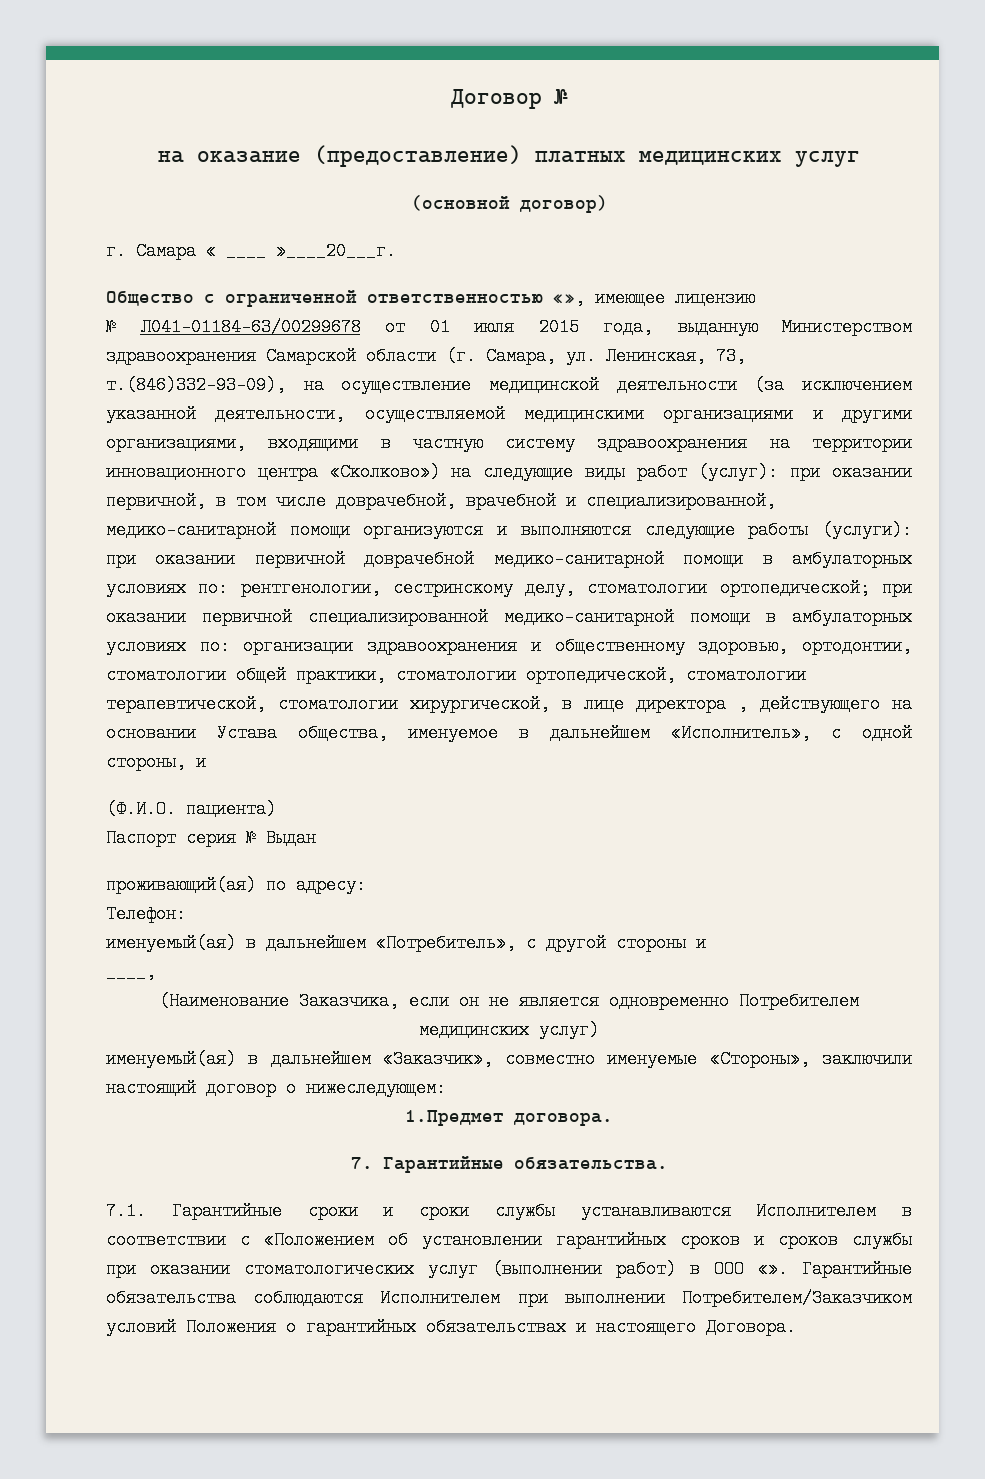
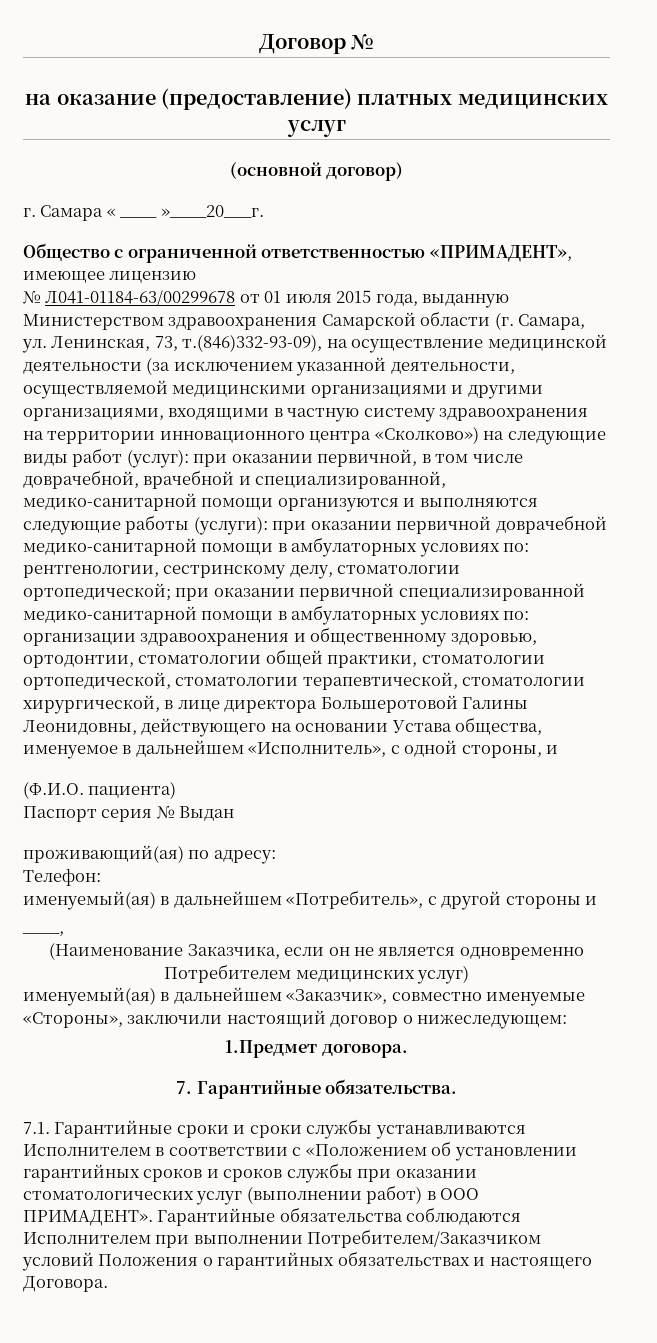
- Общество с ограниченной ответственностью «», имеющее лицензию
+ Общество с ограниченной ответственностью «ПРИМАДЕНТ», имеющее лицензию
- организации здравоохранения и общественному здоровью, ортодонтии, стоматологии общей практики, стоматологии ортопедической, стоматологии терапевтической, стоматологии хирургической, в лице директора , действующего на основании Устава общества, именуемое в дальнейшем «Исполнитель», с одной стороны, и
+ организации здравоохранения и общественному здоровью, ортодонтии, стоматологии общей практики, стоматологии ортопедической, стоматологии терапевтической, стоматологии хирургической, в лице директора Большеротовой Галины Леонидовны, действующего на основании Устава общества, именуемое в дальнейшем «Исполнитель», с одной стороны, и
- 7.1. Гарантийные сроки и сроки службы устанавливаются Исполнителем в соответствии с «Положением об установлении гарантийных сроков и сроков службы при оказании стоматологических услуг (выполнении работ) в ООО «».
+ 7.1. Гарантийные сроки и сроки службы устанавливаются Исполнителем в соответствии с «Положением об установлении гарантийных сроков и сроков службы при оказании стоматологических услуг (выполнении работ) в ООО ПРИМАДЕНТ».

